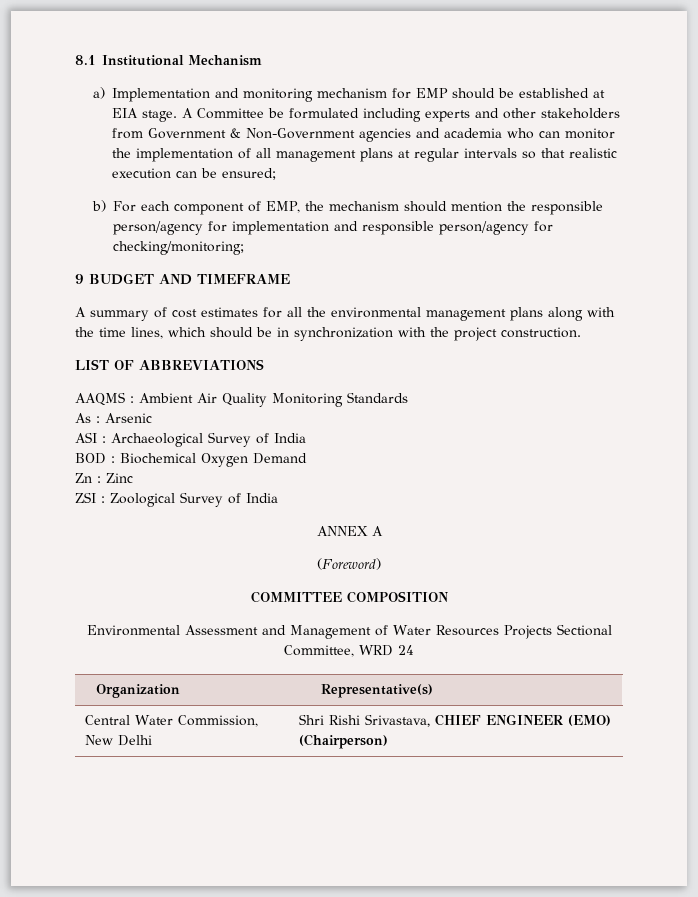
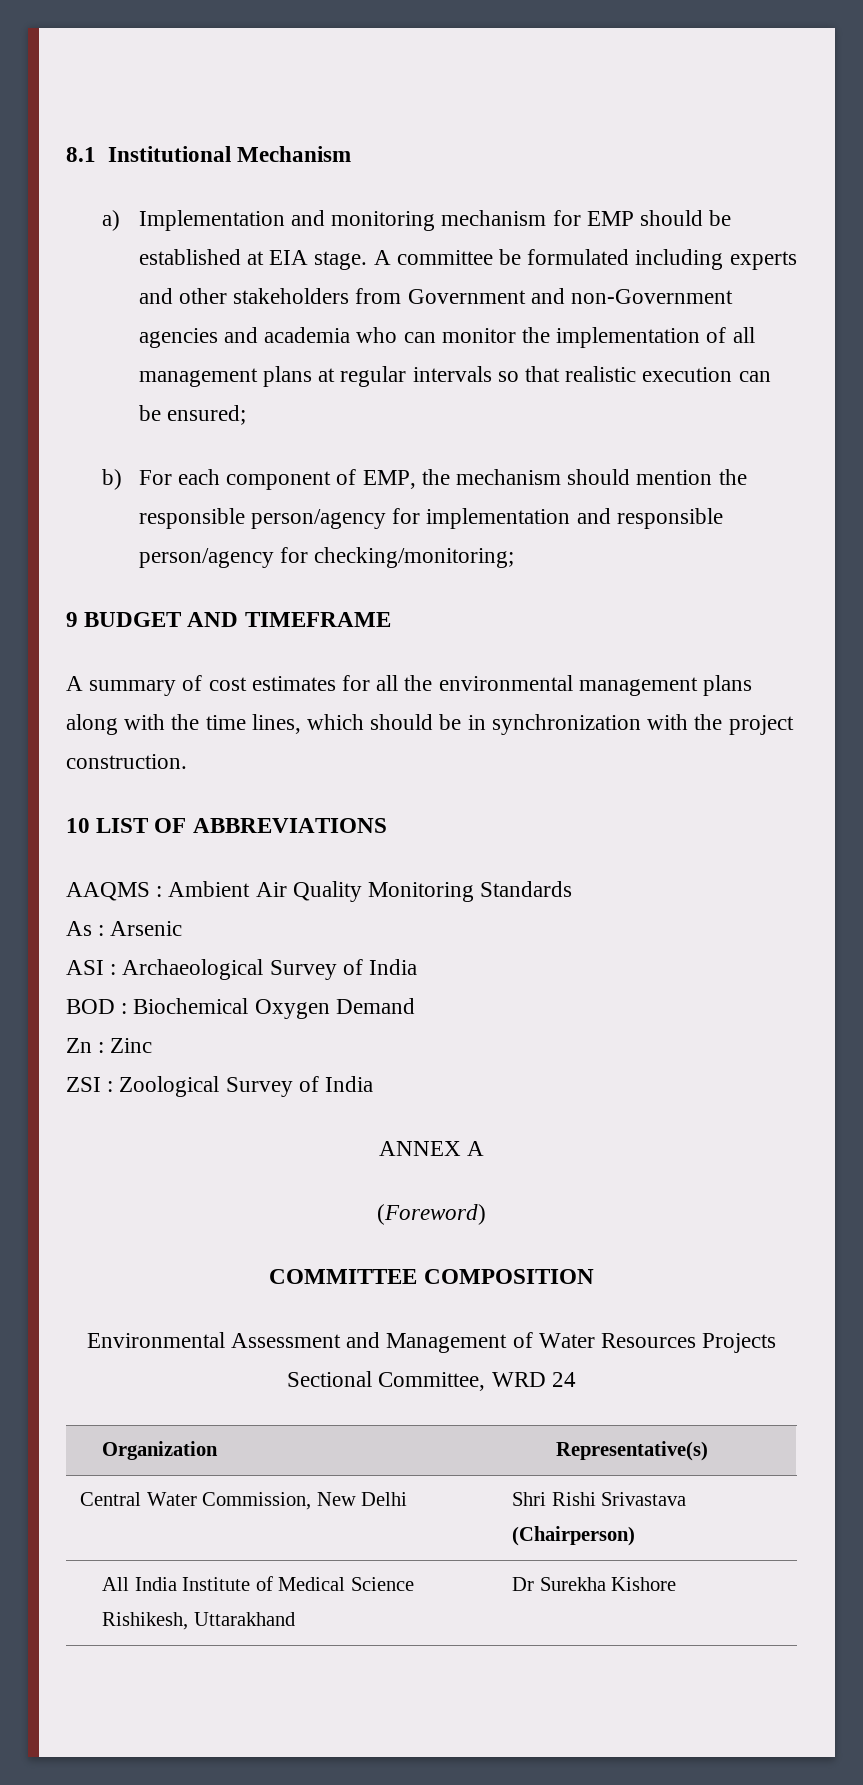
- A Committee be formulated including experts and other stakeholders from Government & Non-Government agencies and academia who can monitor the implementation of all management plans at regular intervals so that realistic execution can be ensured;
+ A committee be formulated including experts and other stakeholders from Government and non-Government agencies and academia who can monitor the implementation of all management plans at regular intervals so that realistic execution can be ensured;
- LIST OF ABBREVIATIONS
+ 10 LIST OF ABBREVIATIONS
- Central Water Commission, New Delhi | Shri Rishi Srivastava, CHIEF ENGINEER (EMO) (Chairperson)
+ Central Water Commission, New Delhi | Shri Rishi Srivastava (Chairperson)
+ All India Institute of Medical Science Rishikesh, Uttarakhand | Dr Surekha Kishore

